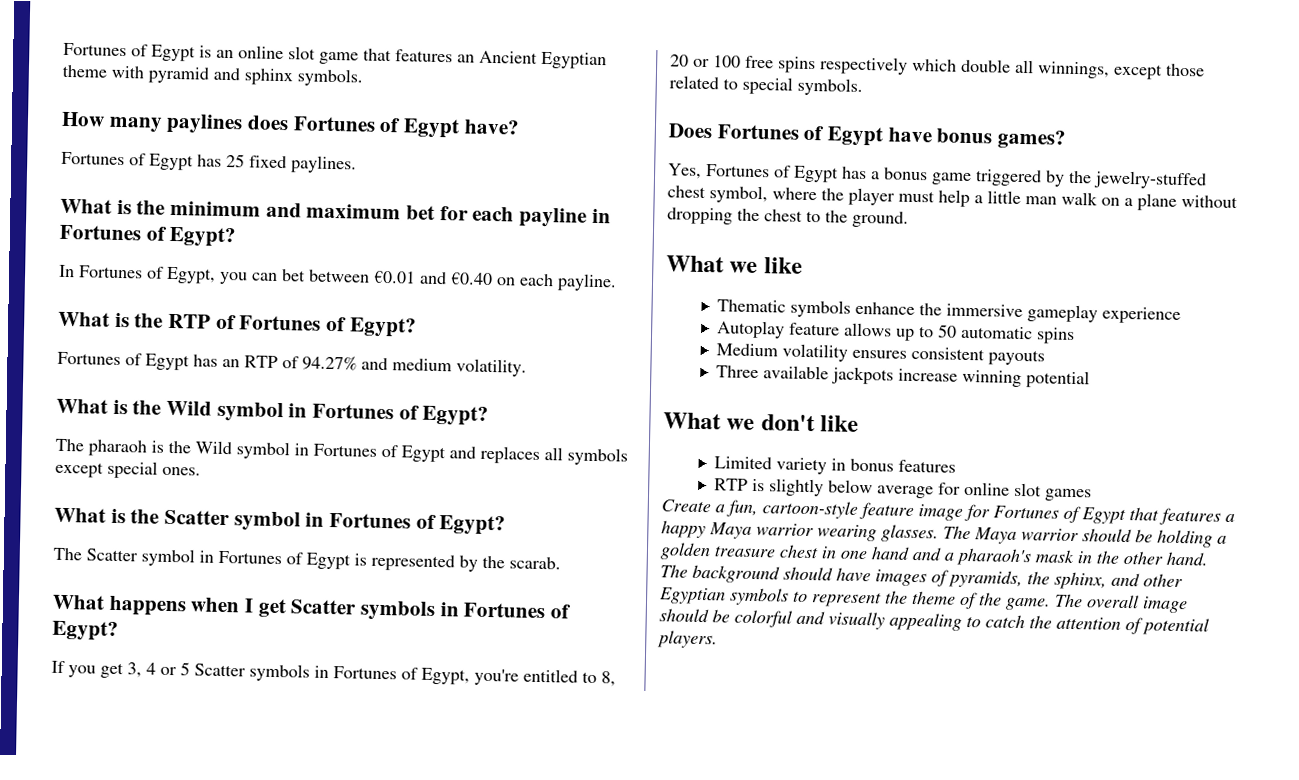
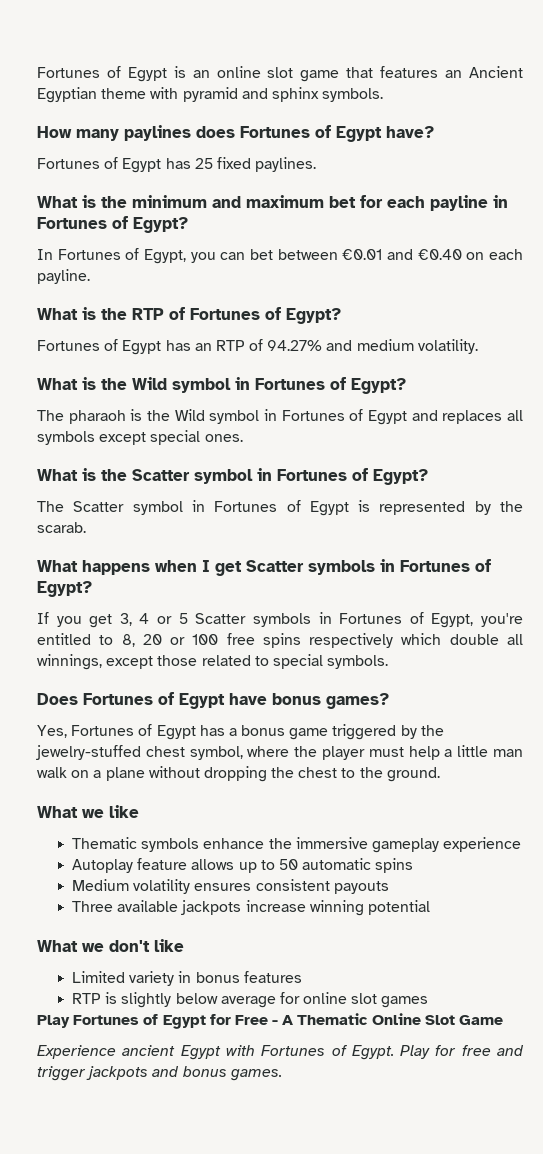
- Create a fun, cartoon-style feature image for Fortunes of Egypt that features a happy Maya warrior wearing glasses. The Maya warrior should be holding a golden treasure chest in one hand and a pharaoh's mask in the other hand. The background should have images of pyramids, the sphinx, and other Egyptian symbols to represent the theme of the game. The overall image should be colorful and visually appealing to catch the attention of potential players.
+ Play Fortunes of Egypt for Free - A Thematic Online Slot Game
+ Experience ancient Egypt with Fortunes of Egypt. Play for free and trigger jackpots and bonus games.

